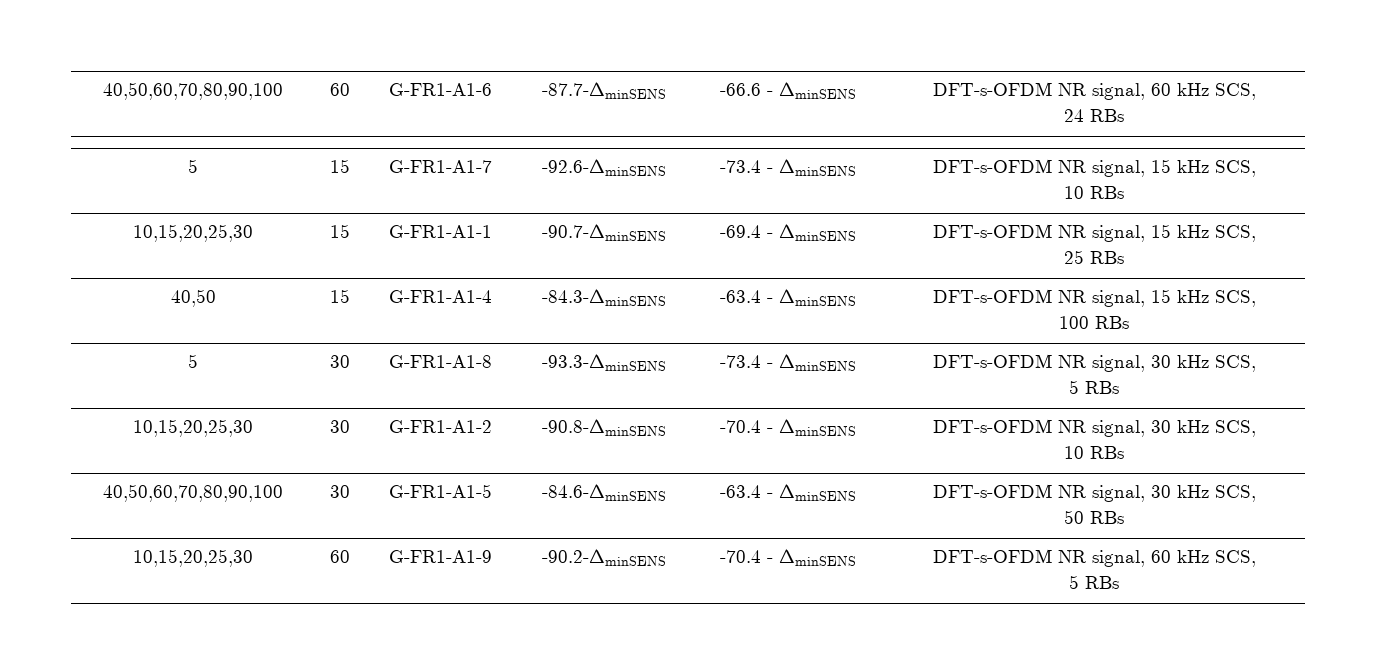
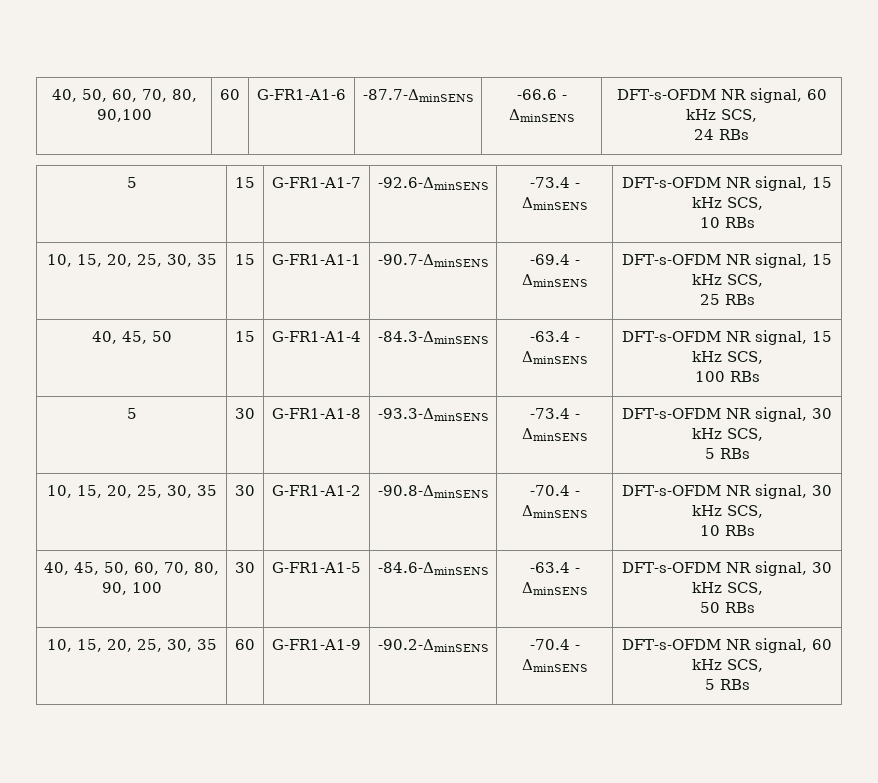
- 40,50,60,70,80,90,100 | 60 | G-FR1-A1-6 | -87.7-ΔminSENS | -66.6 - ΔminSENS | DFT-s-OFDM NR signal, 60 kHz SCS,
+ 40, 50, 60, 70, 80, 90,100 | 60 | G-FR1-A1-6 | -87.7-ΔminSENS | -66.6 - ΔminSENS | DFT-s-OFDM NR signal, 60 kHz SCS,
- 10,15,20,25,30 | 15 | G-FR1-A1-1 | -90.7-ΔminSENS | -69.4 - ΔminSENS | DFT-s-OFDM NR signal, 15 kHz SCS,
+ 10, 15, 20, 25, 30, 35 | 15 | G-FR1-A1-1 | -90.7-ΔminSENS | -69.4 - ΔminSENS | DFT-s-OFDM NR signal, 15 kHz SCS,
- 40,50 | 15 | G-FR1-A1-4 | -84.3-ΔminSENS | -63.4 - ΔminSENS | DFT-s-OFDM NR signal, 15 kHz SCS,
+ 40, 45, 50 | 15 | G-FR1-A1-4 | -84.3-ΔminSENS | -63.4 - ΔminSENS | DFT-s-OFDM NR signal, 15 kHz SCS,
- 10,15,20,25,30 | 30 | G-FR1-A1-2 | -90.8-ΔminSENS | -70.4 - ΔminSENS | DFT-s-OFDM NR signal, 30 kHz SCS,
+ 10, 15, 20, 25, 30, 35 | 30 | G-FR1-A1-2 | -90.8-ΔminSENS | -70.4 - ΔminSENS | DFT-s-OFDM NR signal, 30 kHz SCS,
- 40,50,60,70,80,90,100 | 30 | G-FR1-A1-5 | -84.6-ΔminSENS | -63.4 - ΔminSENS | DFT-s-OFDM NR signal, 30 kHz SCS,
+ 40, 45, 50, 60, 70, 80, 90, 100 | 30 | G-FR1-A1-5 | -84.6-ΔminSENS | -63.4 - ΔminSENS | DFT-s-OFDM NR signal, 30 kHz SCS,
- 10,15,20,25,30 | 60 | G-FR1-A1-9 | -90.2-ΔminSENS | -70.4 - ΔminSENS | DFT-s-OFDM NR signal, 60 kHz SCS,
+ 10, 15, 20, 25, 30, 35 | 60 | G-FR1-A1-9 | -90.2-ΔminSENS | -70.4 - ΔminSENS | DFT-s-OFDM NR signal, 60 kHz SCS,

